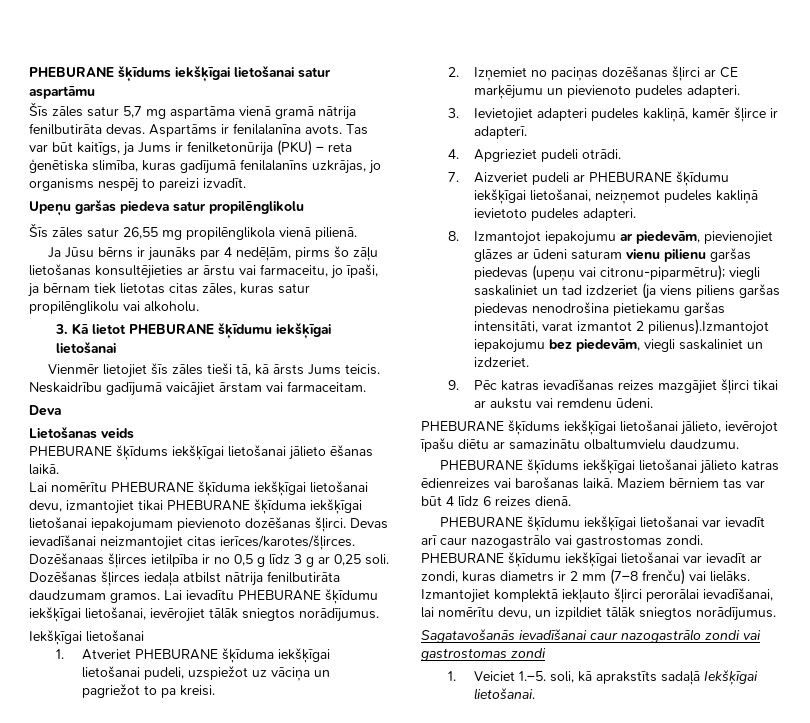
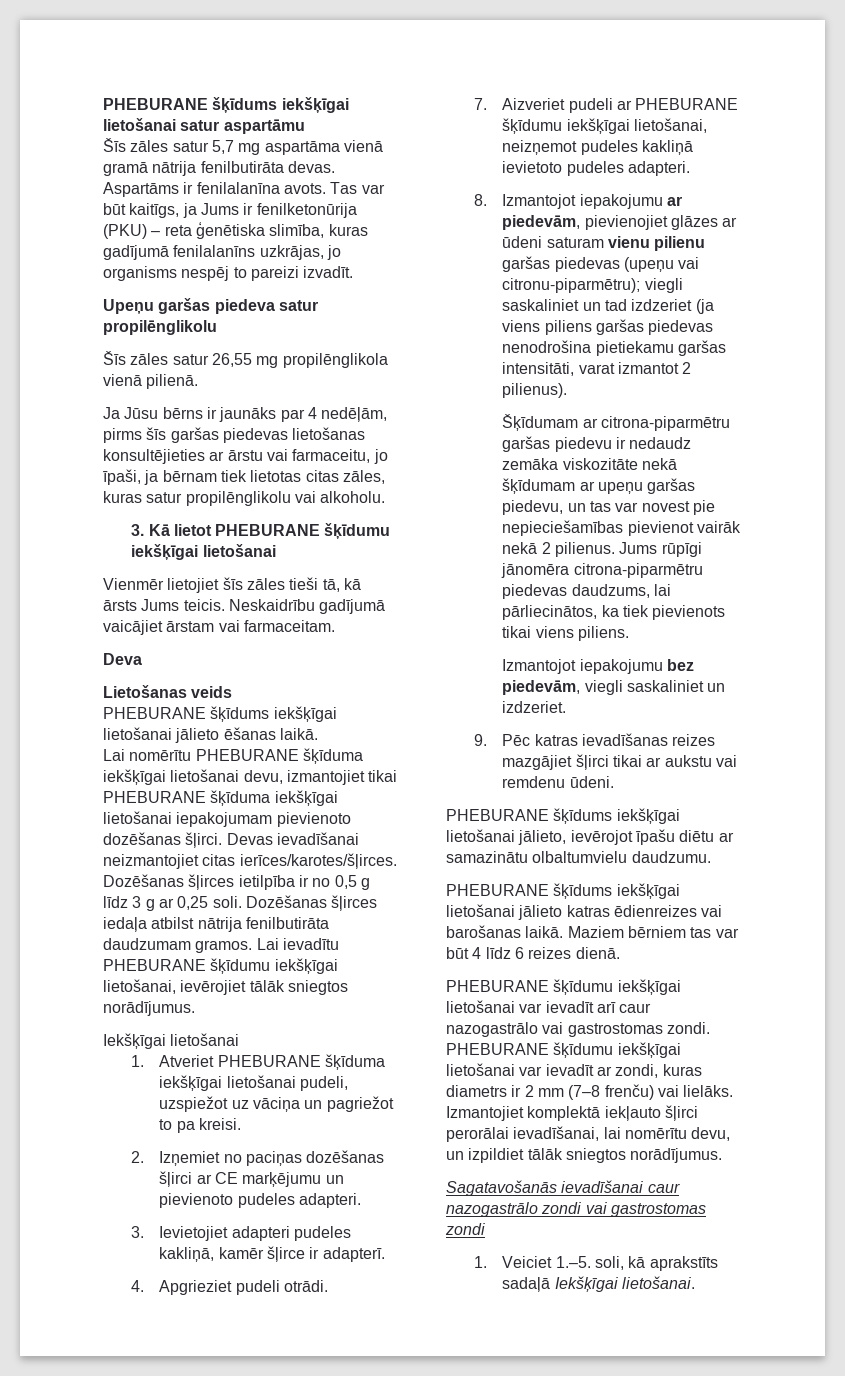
- Ja Jūsu bērns ir jaunāks par 4 nedēļām, pirms šo zāļu lietošanas konsultējieties ar ārstu vai farmaceitu, jo īpaši, ja bērnam tiek lietotas citas zāles, kuras satur propilēnglikolu vai alkoholu.
+ Ja Jūsu bērns ir jaunāks par 4 nedēļām, pirms šīs garšas piedevas lietošanas konsultējieties ar ārstu vai farmaceitu, jo īpaši, ja bērnam tiek lietotas citas zāles, kuras satur propilēnglikolu vai alkoholu.
- Dozēšanaas šļirces ietilpība ir no 0,5 g līdz 3 g ar 0,25 soli.
+ Dozēšanas šļirces ietilpība ir no 0,5 g līdz 3 g ar 0,25 soli.
- 8. Izmantojot iepakojumu ar piedevām, pievienojiet glāzes ar ūdeni saturam vienu pilienu garšas piedevas (upeņu vai citronu-piparmētru); viegli saskaliniet un tad izdzeriet (ja viens piliens garšas piedevas nenodrošina pietiekamu garšas intensitāti, varat izmantot 2 pilienus).Izmantojot iepakojumu bez piedevām, viegli saskaliniet un izdzeriet.
+ 8. Izmantojot iepakojumu ar piedevām, pievienojiet glāzes ar ūdeni saturam vienu pilienu garšas piedevas (upeņu vai citronu-piparmētru); viegli saskaliniet un tad izdzeriet (ja viens piliens garšas piedevas nenodrošina pietiekamu garšas intensitāti, varat izmantot 2 pilienus).
+ Šķīdumam ar citrona-piparmētru garšas piedevu ir nedaudz zemāka viskozitāte nekā šķīdumam ar upeņu garšas piedevu, un tas var novest pie nepieciešamības pievienot vairāk nekā 2 pilienus. Jums rūpīgi jānomēra citrona-piparmētru piedevas daudzums, lai pārliecinātos, ka tiek pievienots tikai viens piliens.
+ Izmantojot iepakojumu bez piedevām, viegli saskaliniet un izdzeriet.

